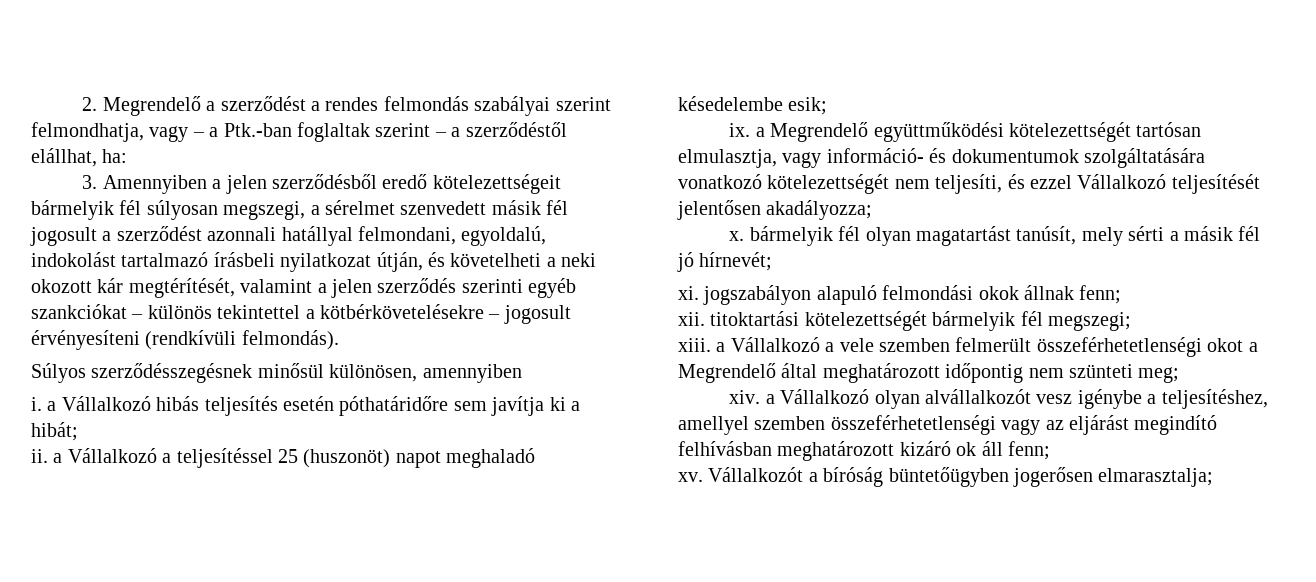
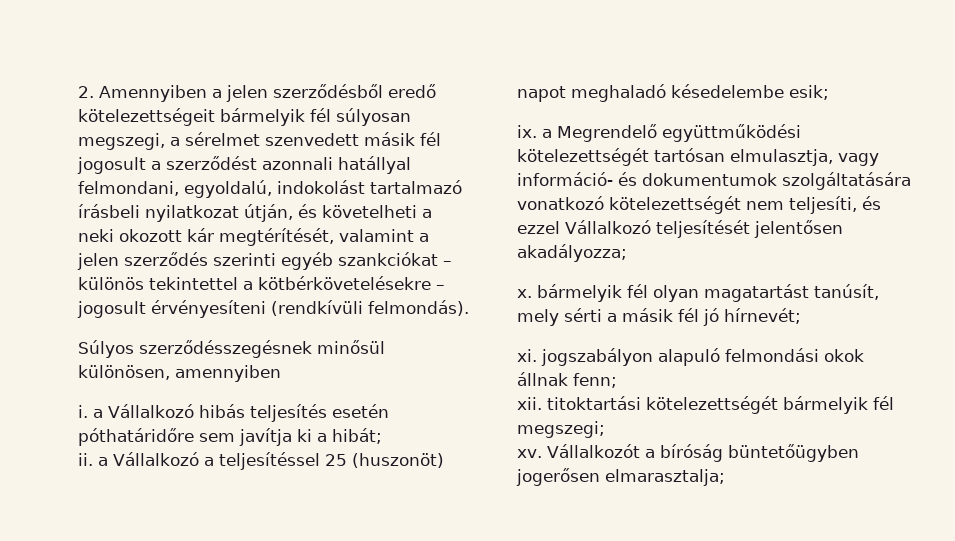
- 2. Megrendelő a szerződést a rendes felmondás szabályai szerint felmondhatja, vagy – a Ptk.-ban foglaltak szerint – a szerződéstől elállhat, ha:
- 3. Amennyiben a jelen szerződésből eredő kötelezettségeit bármelyik fél súlyosan megszegi, a sérelmet szenvedett másik fél jogosult a szerződést azonnali hatállyal felmondani, egyoldalú, indokolást tartalmazó írásbeli nyilatkozat útján, és követelheti a neki okozott kár megtérítését, valamint a jelen szerződés szerinti egyéb szankciókat – különös tekintettel a kötbérkövetelésekre – jogosult érvényesíteni (rendkívüli felmondás).
+ 2. Amennyiben a jelen szerződésből eredő kötelezettségeit bármelyik fél súlyosan megszegi, a sérelmet szenvedett másik fél jogosult a szerződést azonnali hatállyal felmondani, egyoldalú, indokolást tartalmazó írásbeli nyilatkozat útján, és követelheti a neki okozott kár megtérítését, valamint a jelen szerződés szerinti egyéb szankciókat – különös tekintettel a kötbérkövetelésekre – jogosult érvényesíteni (rendkívüli felmondás).
- xiii. a Vállalkozó a vele szemben felmerült összeférhetetlenségi okot a Megrendelő által meghatározott időpontig nem szünteti meg;
- xiv. a Vállalkozó olyan alvállalkozót vesz igénybe a teljesítéshez, amellyel szemben összeférhetetlenségi vagy az eljárást megindító felhívásban meghatározott kizáró ok áll fenn;

